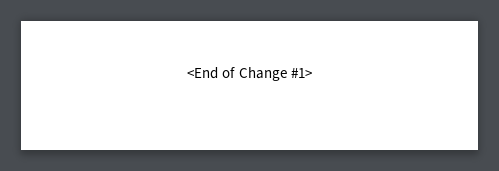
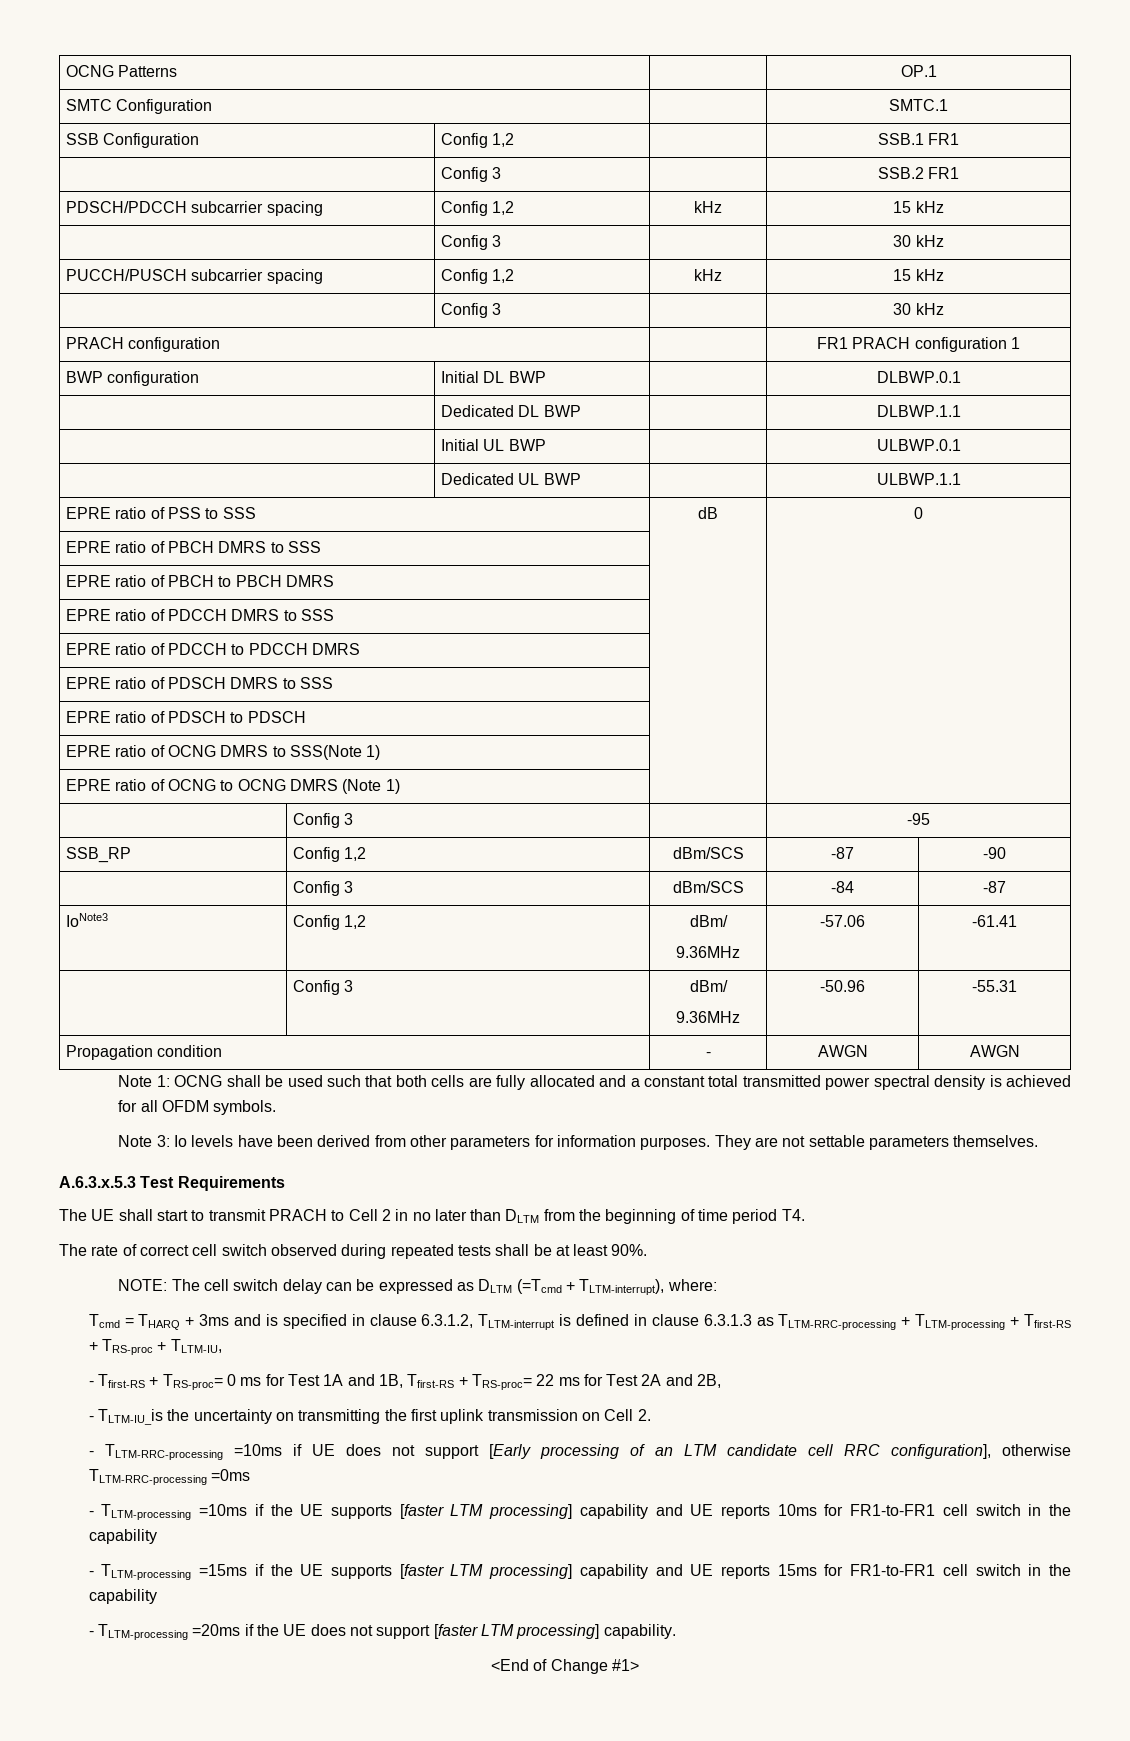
+ OCNG Patterns | | OP.1
+ SMTC Configuration | | SMTC.1
+ SSB Configuration | Config 1,2 | | SSB.1 FR1
+ | Config 3 | | SSB.2 FR1
+ PDSCH/PDCCH subcarrier spacing | Config 1,2 | kHz | 15 kHz
+ | Config 3 | | 30 kHz
+ PUCCH/PUSCH subcarrier spacing | Config 1,2 | kHz | 15 kHz
+ | Config 3 | | 30 kHz
+ PRACH configuration | | FR1 PRACH configuration 1
+ BWP configuration | Initial DL BWP | | DLBWP.0.1
+ | Dedicated DL BWP | | DLBWP.1.1
+ | Initial UL BWP | | ULBWP.0.1
+ | Dedicated UL BWP | | ULBWP.1.1
+ EPRE ratio of PSS to SSS | dB | 0
+ EPRE ratio of PBCH DMRS to SSS | |
+ EPRE ratio of PBCH to PBCH DMRS | |
+ EPRE ratio of PDCCH DMRS to SSS | |
+ EPRE ratio of PDCCH to PDCCH DMRS | |
+ EPRE ratio of PDSCH DMRS to SSS | |
+ EPRE ratio of PDSCH to PDSCH | |
+ EPRE ratio of OCNG DMRS to SSS(Note 1) | |
+ EPRE ratio of OCNG to OCNG DMRS (Note 1) | |
+ | Config 3 | | -95
+ SSB_RP | Config 1,2 | dBm/SCS | -87 | -90
+ | Config 3 | dBm/SCS | -84 | -87
+ IoNote3 | Config 1,2 | dBm/
+ 9.36MHz | -57.06 | -61.41
+ | Config 3 | dBm/
+ 9.36MHz | -50.96 | -55.31
+ Propagation condition | - | AWGN | AWGN
+ Note 1: OCNG shall be used such that both cells are fully allocated and a constant total transmitted power spectral density is achieved for all OFDM symbols.
+ Note 3: Io levels have been derived from other parameters for information purposes. They are not settable parameters themselves.
+ A.6.3.x.5.3 Test Requirements
+ The UE shall start to transmit PRACH to Cell 2 in no later than DLTM from the beginning of time period T4.
+ The rate of correct cell switch observed during repeated tests shall be at least 90%.
+ NOTE: The cell switch delay can be expressed as DLTM (=Tcmd + TLTM-interrupt), where:
+ Tcmd = THARQ + 3ms and is specified in clause 6.3.1.2, TLTM-interrupt is defined in clause 6.3.1.3 as TLTM-RRC-processing + TLTM-processing + Tfirst-RS + TRS-proc + TLTM-IU,
+ - Tfirst-RS + TRS-proc= 0 ms for Test 1A and 1B, Tfirst-RS + TRS-proc= 22 ms for Test 2A and 2B,
+ - TLTM-IU_is the uncertainty on transmitting the first uplink transmission on Cell 2.
+ - TLTM-RRC-processing =10ms if UE does not support [Early processing of an LTM candidate cell RRC configuration], otherwise TLTM-RRC-processing =0ms
+ - TLTM-processing =10ms if the UE supports [faster LTM processing] capability and UE reports 10ms for FR1-to-FR1 cell switch in the capability
+ - TLTM-processing =15ms if the UE supports [faster LTM processing] capability and UE reports 15ms for FR1-to-FR1 cell switch in the capability
+ - TLTM-processing =20ms if the UE does not support [faster LTM processing] capability.

